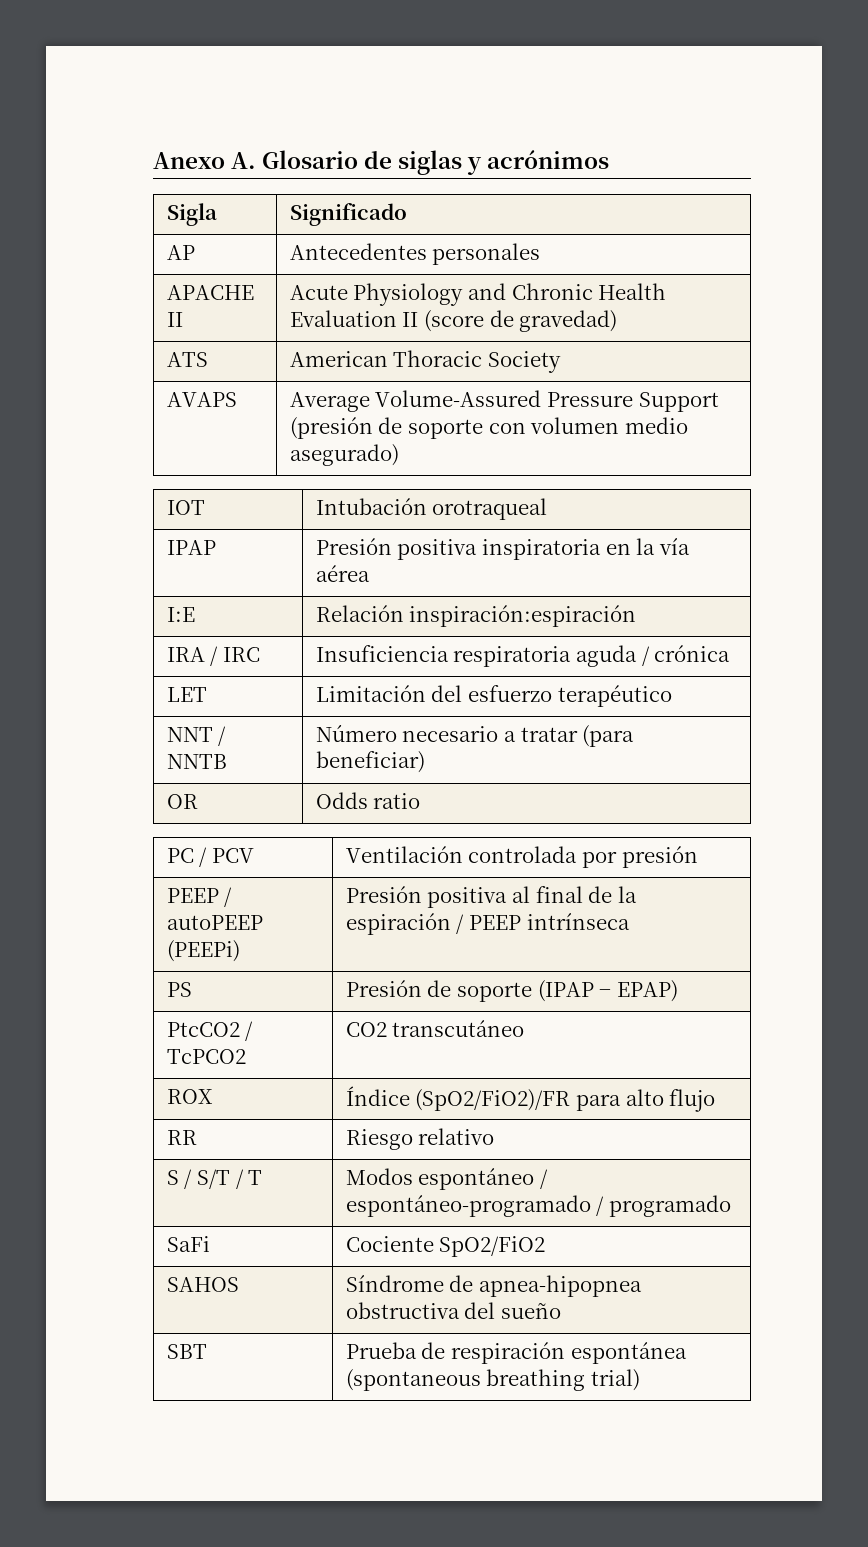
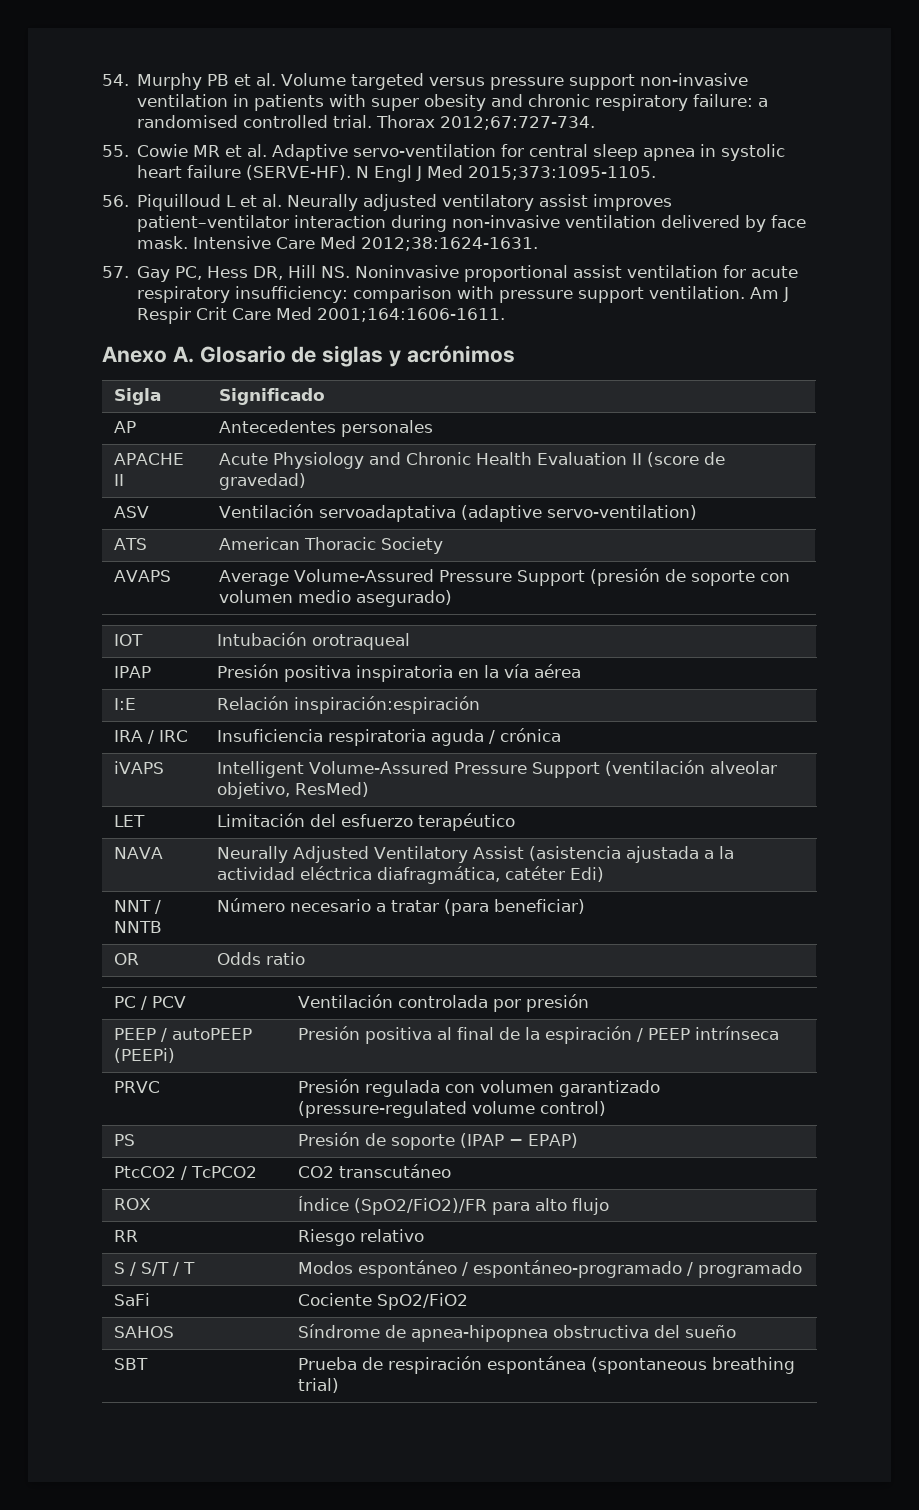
+ 54. Murphy PB et al. Volume targeted versus pressure support non-invasive ventilation in patients with super obesity and chronic respiratory failure: a randomised controlled trial. Thorax 2012;67:727-734.
+ 55. Cowie MR et al. Adaptive servo-ventilation for central sleep apnea in systolic heart failure (SERVE-HF). N Engl J Med 2015;373:1095-1105.
+ 56. Piquilloud L et al. Neurally adjusted ventilatory assist improves patient–ventilator interaction during non-invasive ventilation delivered by face mask. Intensive Care Med 2012;38:1624-1631.
+ 57. Gay PC, Hess DR, Hill NS. Noninvasive proportional assist ventilation for acute respiratory insufficiency: comparison with pressure support ventilation. Am J Respir Crit Care Med 2001;164:1606-1611.
+ ASV | Ventilación servoadaptativa (adaptive servo-ventilation)
+ iVAPS | Intelligent Volume-Assured Pressure Support (ventilación alveolar objetivo, ResMed)
+ NAVA | Neurally Adjusted Ventilatory Assist (asistencia ajustada a la actividad eléctrica diafragmática, catéter Edi)
+ PRVC | Presión regulada con volumen garantizado (pressure-regulated volume control)

